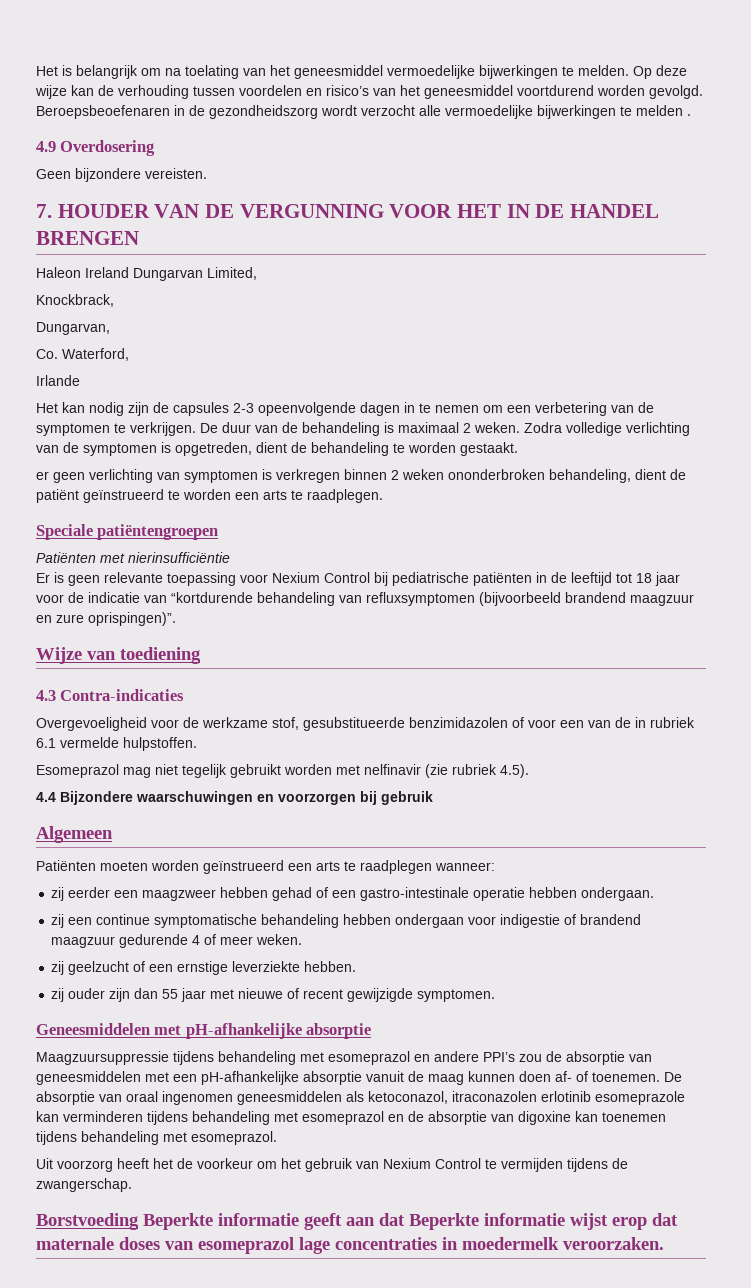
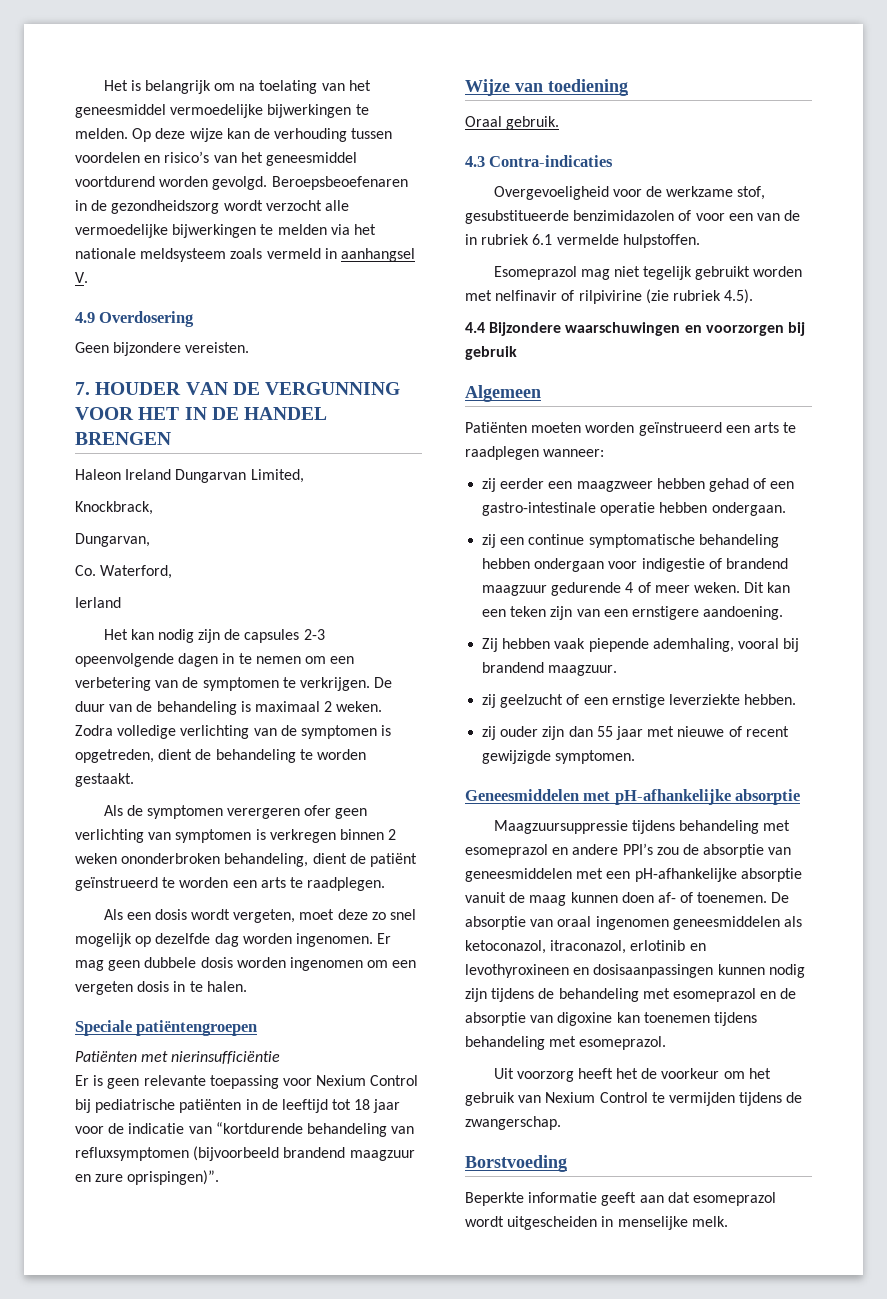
- Beroepsbeoefenaren in de gezondheidszorg wordt verzocht alle vermoedelijke bijwerkingen te melden .
+ Beroepsbeoefenaren in de gezondheidszorg wordt verzocht alle vermoedelijke bijwerkingen te melden via het nationale meldsysteem zoals vermeld in aanhangsel V.
- Irlande
+ Ierland
- er geen verlichting van symptomen is verkregen binnen 2 weken ononderbroken behandeling, dient de patiënt geïnstrueerd te worden een arts te raadplegen.
+ Als de symptomen verergeren ofer geen verlichting van symptomen is verkregen binnen 2 weken ononderbroken behandeling, dient de patiënt geïnstrueerd te worden een arts te raadplegen.
+ Als een dosis wordt vergeten, moet deze zo snel mogelijk op dezelfde dag worden ingenomen. Er mag geen dubbele dosis worden ingenomen om een vergeten dosis in te halen.
+ Oraal gebruik.
- Esomeprazol mag niet tegelijk gebruikt worden met nelfinavir (zie rubriek 4.5).
+ Esomeprazol mag niet tegelijk gebruikt worden met nelfinavir of rilpivirine (zie rubriek 4.5).
+ Dit kan een teken zijn van een ernstigere aandoening.
+ Zij hebben vaak piepende ademhaling, vooral bij brandend maagzuur.
- De absorptie van oraal ingenomen geneesmiddelen als ketoconazol, itraconazolen erlotinib esomeprazole kan verminderen tijdens behandeling met esomeprazol en de absorptie van digoxine kan toenemen tijdens behandeling met esomeprazol.
+ De absorptie van oraal ingenomen geneesmiddelen als ketoconazol, itraconazol, erlotinib en levothyroxineen en dosisaanpassingen kunnen nodig zijn tijdens de behandeling met esomeprazol en de absorptie van digoxine kan toenemen tijdens behandeling met esomeprazol.
- Borstvoeding Beperkte informatie geeft aan dat Beperkte informatie wijst erop dat maternale doses van esomeprazol lage concentraties in moedermelk veroorzaken.
+ Borstvoeding
+ Beperkte informatie geeft aan dat esomeprazol wordt uitgescheiden in menselijke melk.

